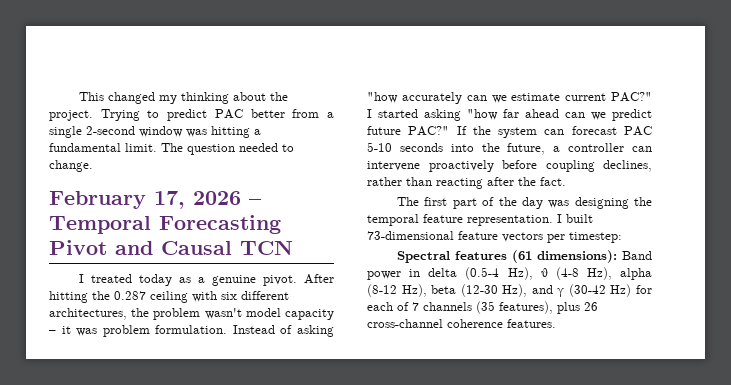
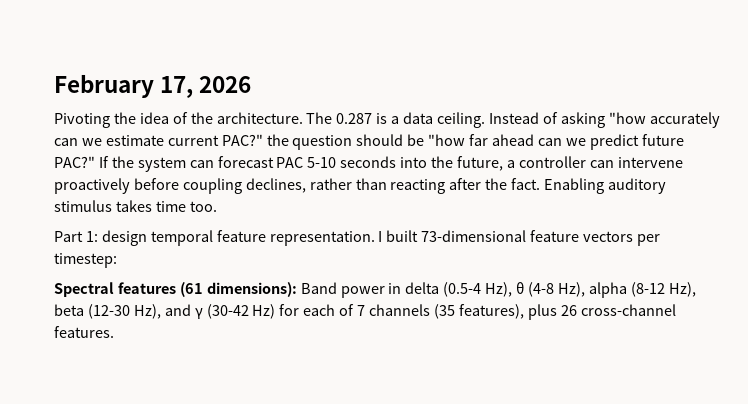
- This changed my thinking about the project. Trying to predict PAC better from a single 2-second window was hitting a fundamental limit. The question needed to change.
- February 17, 2026 – Temporal Forecasting Pivot and Causal TCN
- I treated today as a genuine pivot. After hitting the 0.287 ceiling with six different architectures, the problem wasn't model capacity – it was problem formulation.
+ February 17, 2026
+ Pivoting the idea of the architecture. The 0.287 is a data ceiling.
- Instead of asking "how accurately can we estimate current PAC?" I started asking "how far ahead can we predict future PAC?"
+ Instead of asking "how accurately can we estimate current PAC?" the question should be "how far ahead can we predict future PAC?"
- If the system can forecast PAC 5-10 seconds into the future, a controller can intervene proactively before coupling declines, rather than reacting after the fact.
- The first part of the day was designing the temporal feature representation.
+ If the system can forecast PAC 5-10 seconds into the future, a controller can intervene proactively before coupling declines, rather than reacting after the fact. Enabling auditory stimulus takes time too.
+ Part 1: design temporal feature representation.
- Spectral features (61 dimensions): Band power in delta (0.5-4 Hz), θ (4-8 Hz), alpha (8-12 Hz), beta (12-30 Hz), and γ (30-42 Hz) for each of 7 channels (35 features), plus 26 cross-channel coherence features.
+ Spectral features (61 dimensions): Band power in delta (0.5-4 Hz), θ (4-8 Hz), alpha (8-12 Hz), beta (12-30 Hz), and γ (30-42 Hz) for each of 7 channels (35 features), plus 26 cross-channel features.

